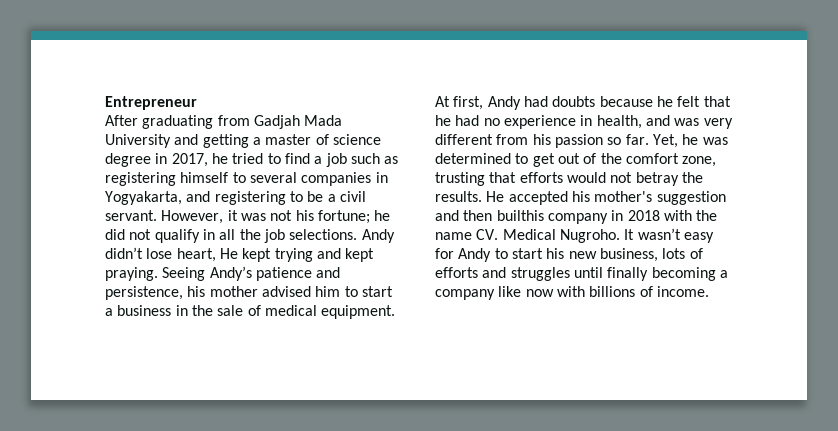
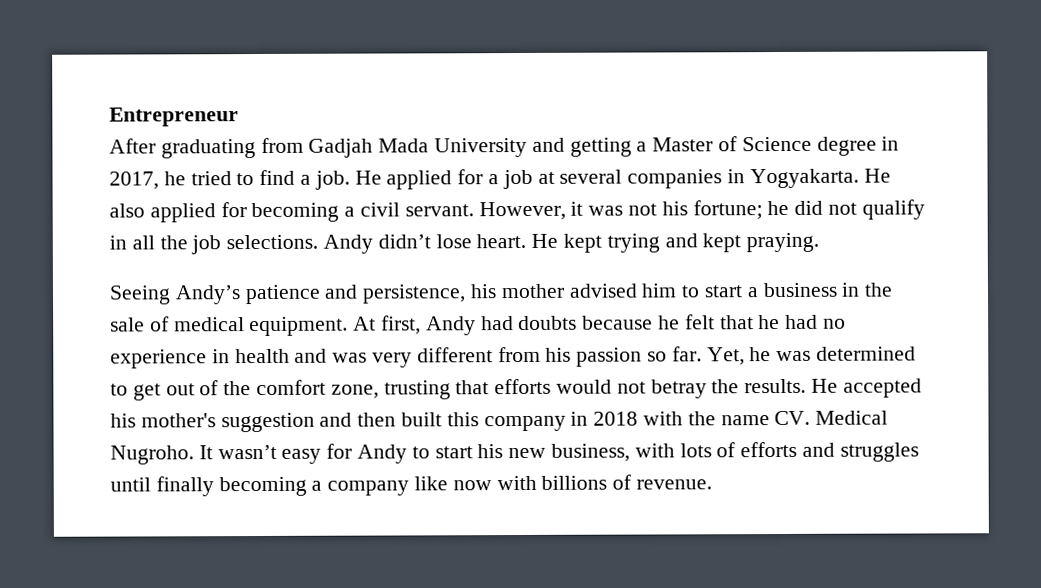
- After graduating from Gadjah Mada University and getting a master of science degree in 2017, he tried to find a job such as registering himself to several companies in Yogyakarta, and registering to be a civil servant.
+ After graduating from Gadjah Mada University and getting a Master of Science degree in 2017, he tried to find a job. He applied for a job at several companies in Yogyakarta. He also applied for becoming a civil servant.
- Andy didn’t lose heart, He kept trying and kept praying. Seeing Andy’s patience and persistence, his mother advised him to start a business in the sale of medical equipment.
+ Andy didn’t lose heart. He kept trying and kept praying.
+ Seeing Andy’s patience and persistence, his mother advised him to start a business in the sale of medical equipment.
- At first, Andy had doubts because he felt that he had no experience in health, and was very different from his passion so far.
+ At first, Andy had doubts because he felt that he had no experience in health and was very different from his passion so far.
- He accepted his mother's suggestion and then builthis company in 2018 with the name CV. Medical Nugroho.
+ He accepted his mother's suggestion and then built this company in 2018 with the name CV. Medical Nugroho.
- It wasn’t easy for Andy to start his new business, lots of efforts and struggles until finally becoming a company like now with billions of income.
+ It wasn’t easy for Andy to start his new business, with lots of efforts and struggles until finally becoming a company like now with billions of revenue.

